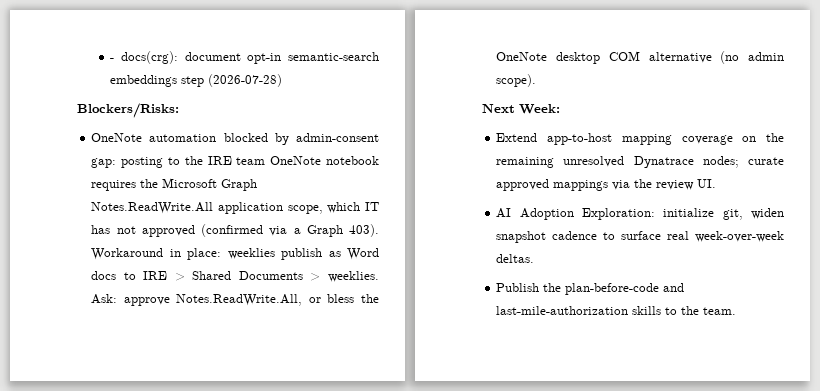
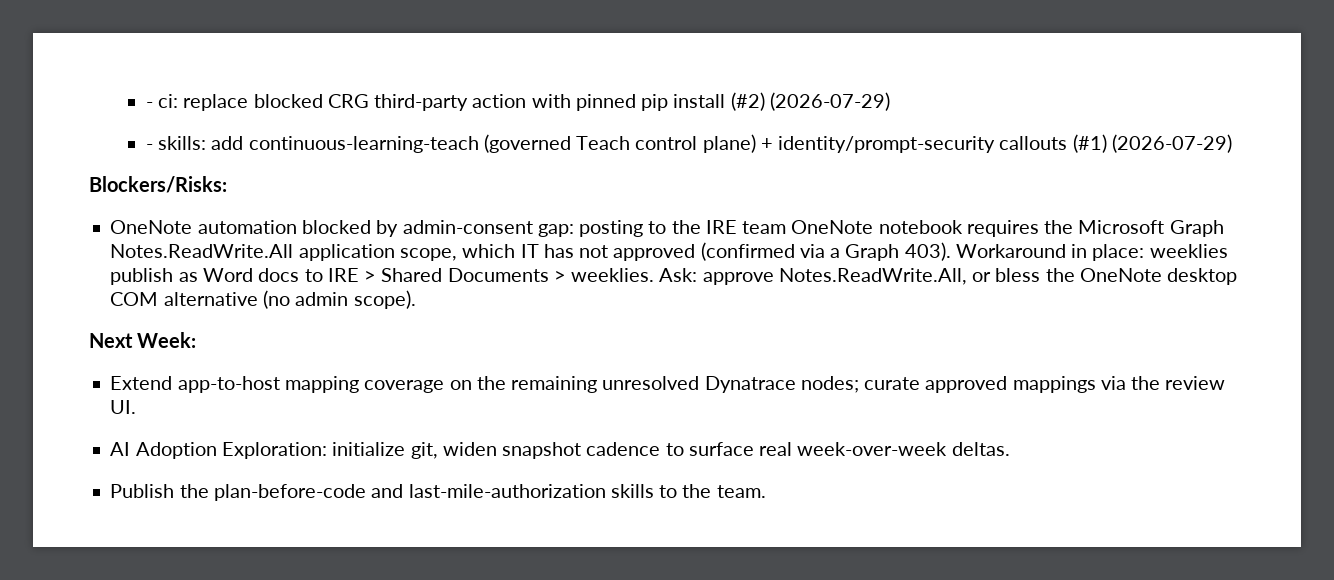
- - docs(crg): document opt-in semantic-search embeddings step (2026-07-28)
+ - ci: replace blocked CRG third-party action with pinned pip install (#2) (2026-07-29)
+ - skills: add continuous-learning-teach (governed Teach control plane) + identity/prompt-security callouts (#1) (2026-07-29)

